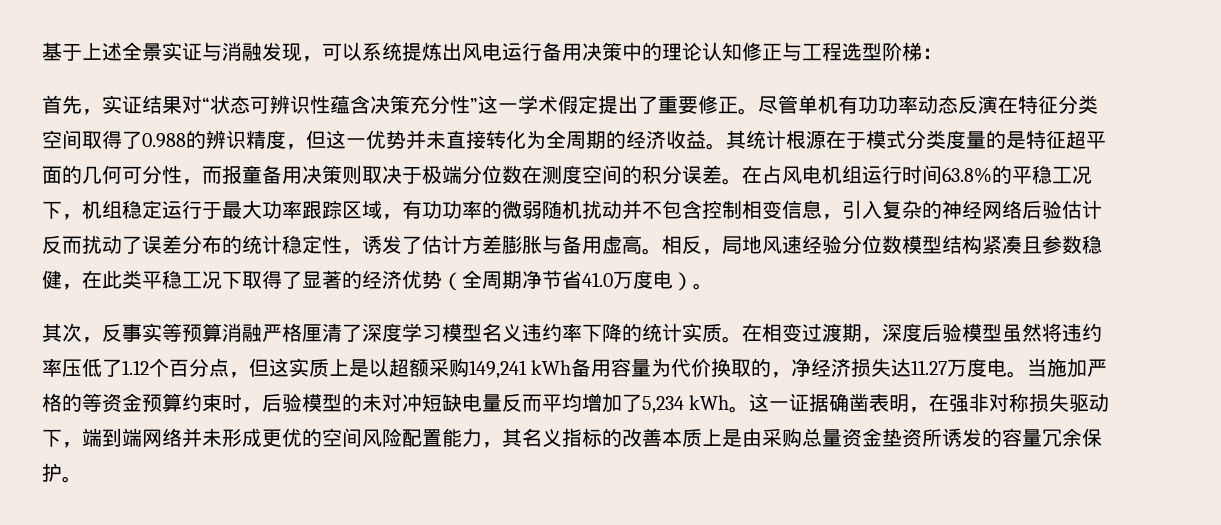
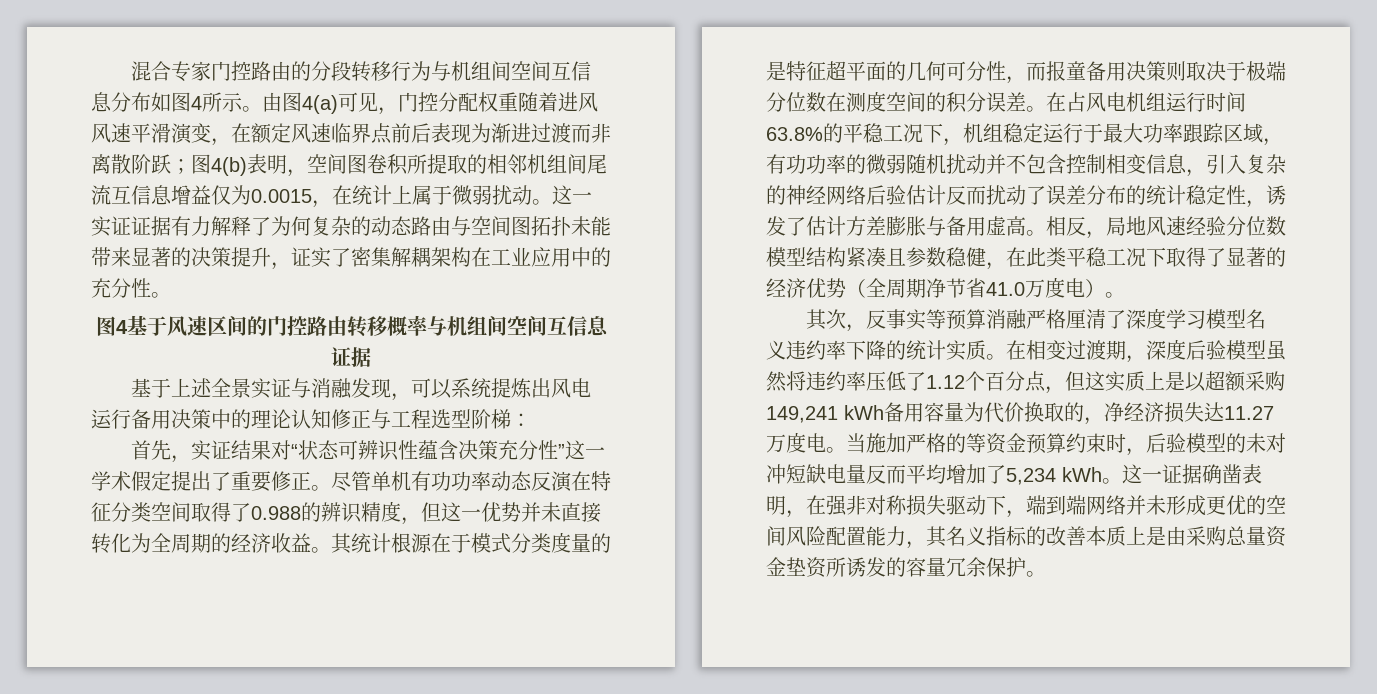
+ 混合专家门控路由的分段转移行为与机组间空间互信息分布如图4所示。由图4(a)可见，门控分配权重随着进风风速平滑演变，在额定风速临界点前后表现为渐进过渡而非离散阶跃；图4(b)表明，空间图卷积所提取的相邻机组间尾流互信息增益仅为0.0015，在统计上属于微弱扰动。这一实证证据有力解释了为何复杂的动态路由与空间图拓扑未能带来显著的决策提升，证实了密集解耦架构在工业应用中的充分性。
+ 图4基于风速区间的门控路由转移概率与机组间空间互信息证据

